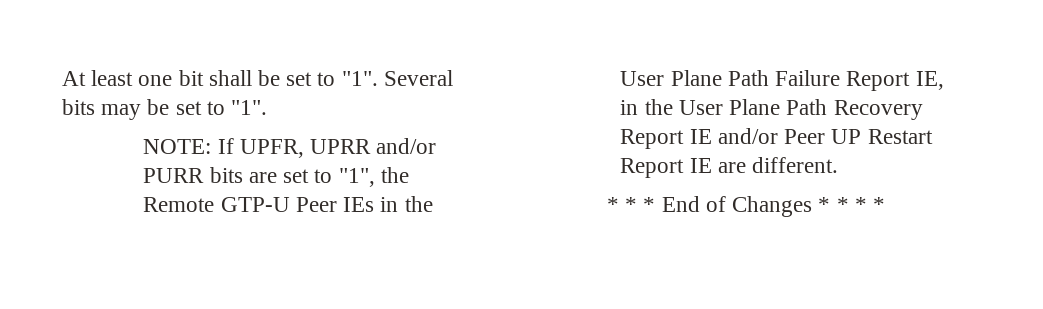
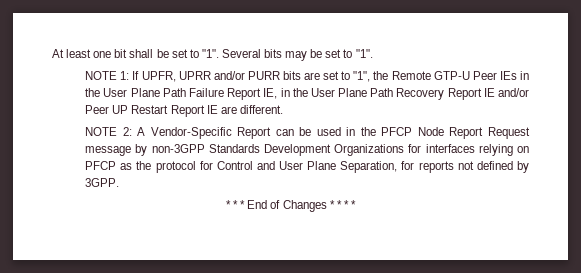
- NOTE: If UPFR, UPRR and/or PURR bits are set to "1", the Remote GTP-U Peer IEs in the User Plane Path Failure Report IE, in the User Plane Path Recovery Report IE and/or Peer UP Restart Report IE are different.
+ NOTE 1: If UPFR, UPRR and/or PURR bits are set to "1", the Remote GTP-U Peer IEs in the User Plane Path Failure Report IE, in the User Plane Path Recovery Report IE and/or Peer UP Restart Report IE are different.
+ NOTE 2: A Vendor-Specific Report can be used in the PFCP Node Report Request message by non-3GPP Standards Development Organizations for interfaces relying on PFCP as the protocol for Control and User Plane Separation, for reports not defined by 3GPP.

